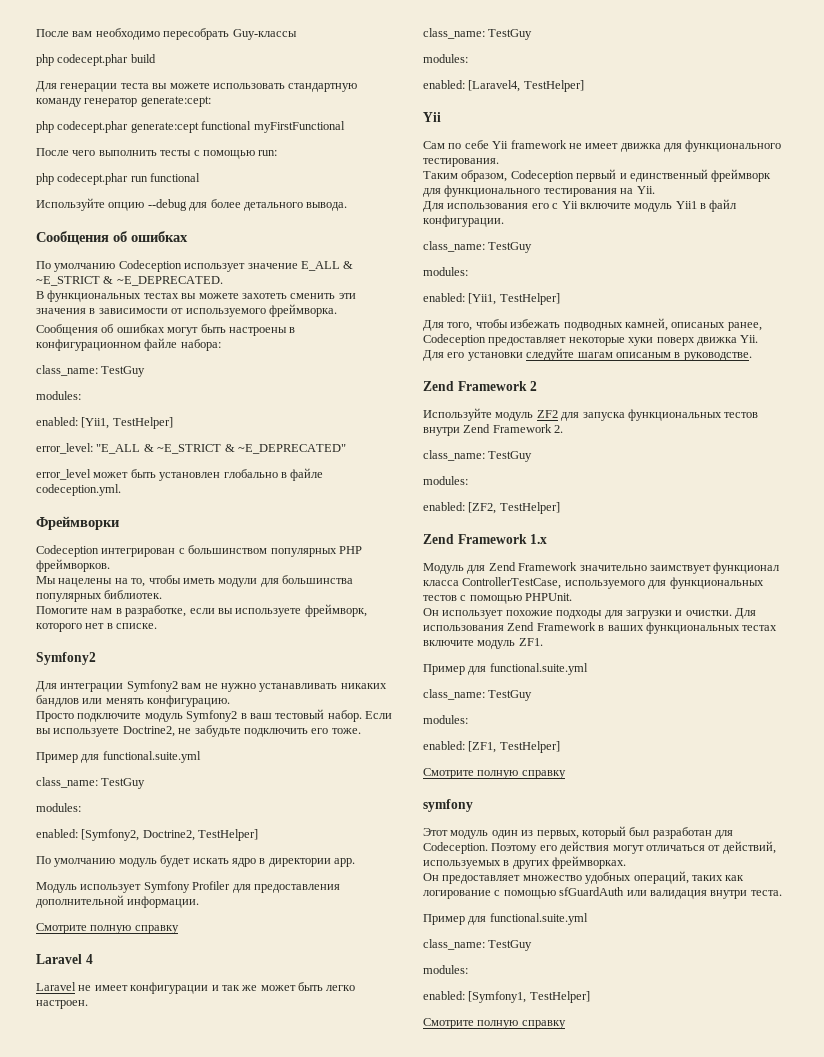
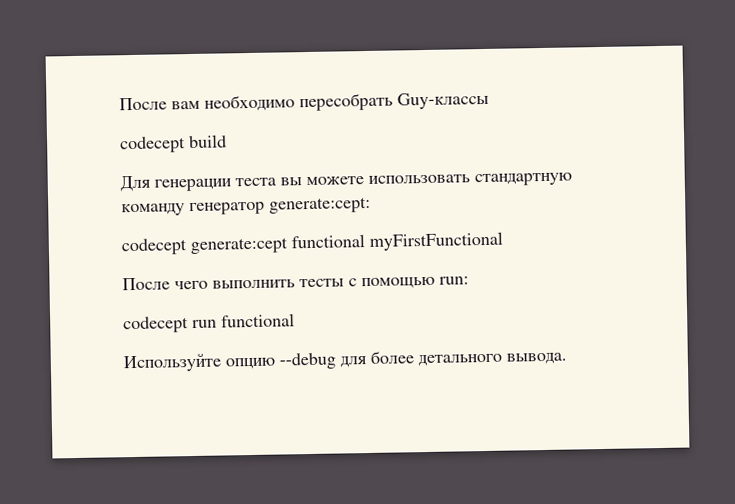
- php codecept.phar build
+ codecept build
- php codecept.phar generate:cept functional myFirstFunctional
+ codecept generate:cept functional myFirstFunctional
- php codecept.phar run functional
+ codecept run functional
  Используйте опцию --debug для более детального вывода.
- Сообщения об ошибках
- По умолчанию Codeception использует значение E_ALL & ~E_STRICT & ~E_DEPRECATED.
- В функциональных тестах вы можете захотеть сменить эти значения в зависимости от используемого фреймворка.
- Сообщения об ошибках могут быть настроены в конфигурационном файле набора:
- class_name: TestGuy
- modules:
- enabled: [Yii1, TestHelper]
- error_level: "E_ALL & ~E_STRICT & ~E_DEPRECATED"
- error_level может быть установлен глобально в файле codeception.yml.
- Фреймворки
- Codeception интегрирован с большинством популярных PHP фреймворков.
- Мы нацелены на то, чтобы иметь модули для большинства популярных библиотек.
- Помогите нам в разработке, если вы используете фреймворк, которого нет в списке.
- Symfony2
- Для интеграции Symfony2 вам не нужно устанавливать никаких бандлов или менять конфигурацию.
- Просто подключите модуль Symfony2 в ваш тестовый набор. Если вы используете Doctrine2, не забудьте подключить его тоже.
- Пример для functional.suite.yml
- class_name: TestGuy
- modules:
- enabled: [Symfony2, Doctrine2, TestHelper]
- По умолчанию модуль будет искать ядро в директории app.
- Модуль использует Symfony Profiler для предоставления дополнительной информации.
- Смотрите полную справку
- Laravel 4
- Laravel не имеет конфигурации и так же может быть легко настроен.
- class_name: TestGuy
- modules:
- enabled: [Laravel4, TestHelper]
- Yii
- Сам по себе Yii framework не имеет движка для функционального тестирования.
- Таким образом, Codeception первый и единственный фреймворк для функционального тестирования на Yii.
- Для использования его с Yii включите модуль Yii1 в файл конфигурации.
- class_name: TestGuy
- modules:
- enabled: [Yii1, TestHelper]
- Для того, чтобы избежать подводных камней, описаных ранее, Codeception предоставляет некоторые хуки поверх движка Yii.
- Для его установки следуйте шагам описаным в руководстве.
- Zend Framework 2
- Используйте модуль ZF2 для запуска функциональных тестов внутри Zend Framework 2.
- class_name: TestGuy
- modules:
- enabled: [ZF2, TestHelper]
- Zend Framework 1.x
- Модуль для Zend Framework значительно заимствует функционал класса ControllerTestCase, используемого для функциональных тестов с помощью PHPUnit.
- Он использует похожие подходы для загрузки и очистки. Для использования Zend Framework в ваших функциональных тестах включите модуль ZF1.
- Пример для functional.suite.yml
- class_name: TestGuy
- modules:
- enabled: [ZF1, TestHelper]
- Смотрите полную справку
- symfony
- Этот модуль один из первых, который был разработан для Codeception. Поэтому его действия могут отличаться от действий, используемых в других фреймворках.
- Он предоставляет множество удобных операций, таких как логирование с помощью sfGuardAuth или валидация внутри теста.
- Пример для functional.suite.yml
- class_name: TestGuy
- modules:
- enabled: [Symfony1, TestHelper]
- Смотрите полную справку

